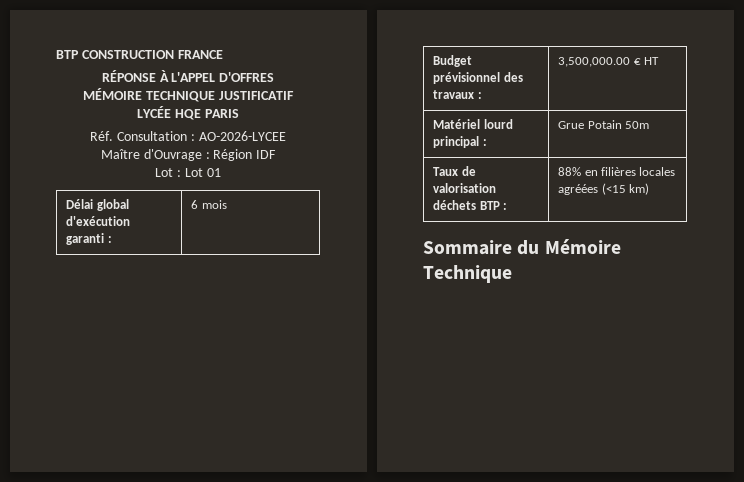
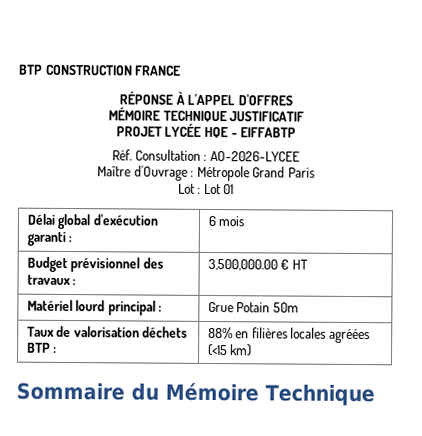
- LYCÉE HQE PARIS
+ PROJET LYCÉE HQE - EIFFABTP
- Maître d'Ouvrage : Région IDF
+ Maître d'Ouvrage : Métropole Grand Paris

